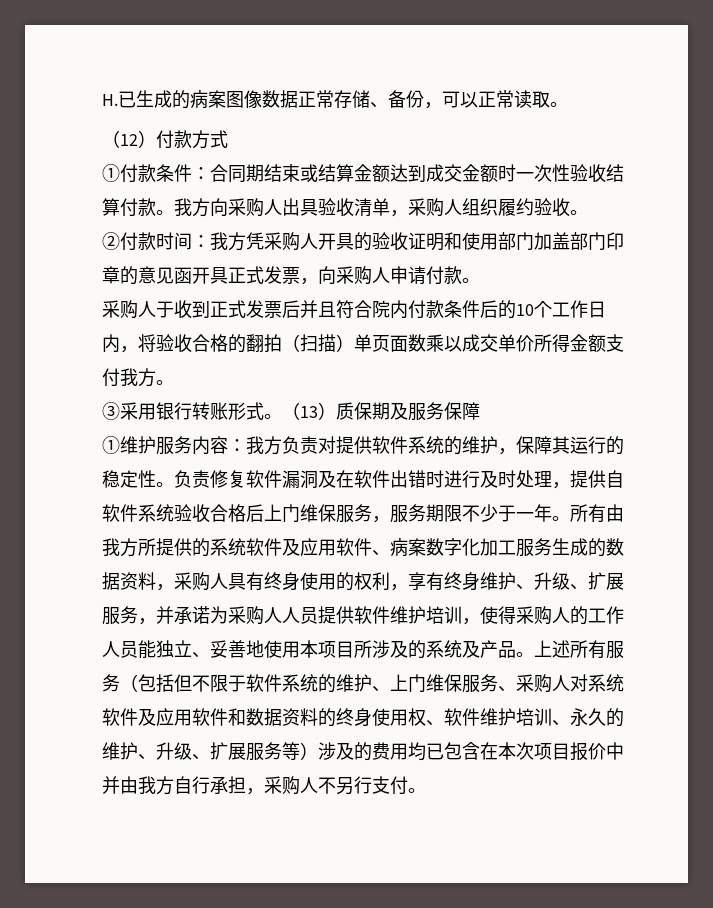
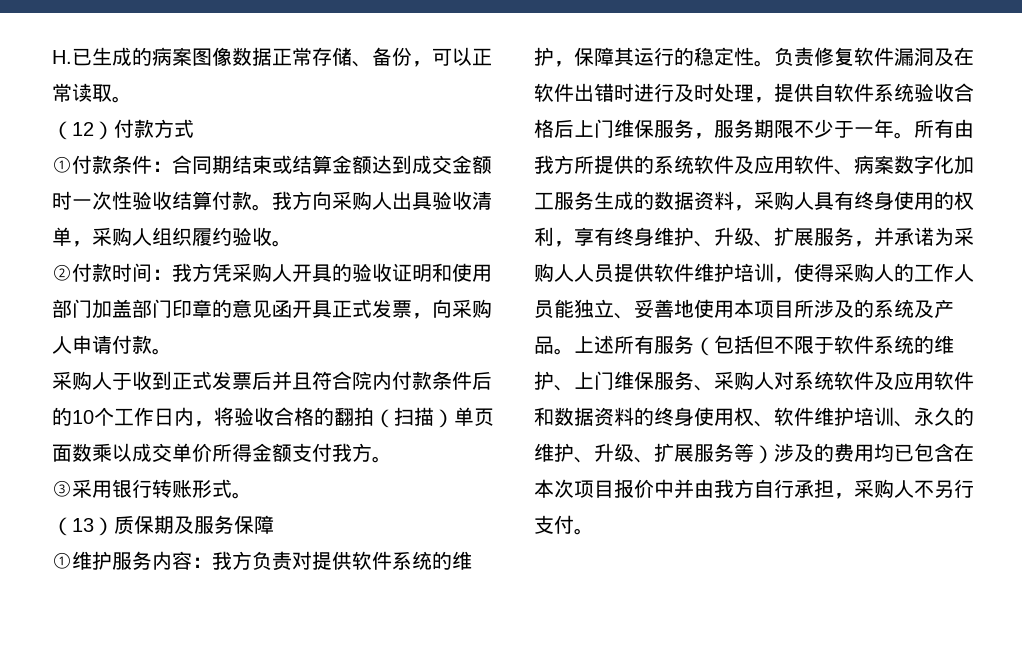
- ③采用银行转账形式。（13）质保期及服务保障
+ ③采用银行转账形式。
+ （13）质保期及服务保障

